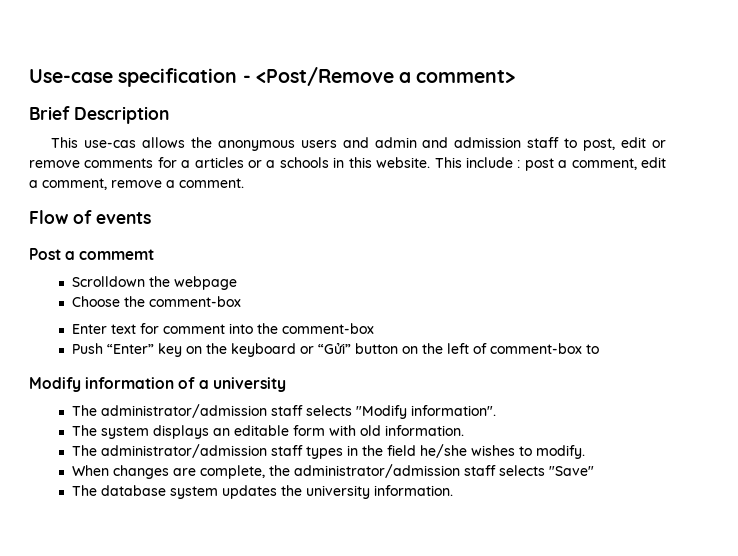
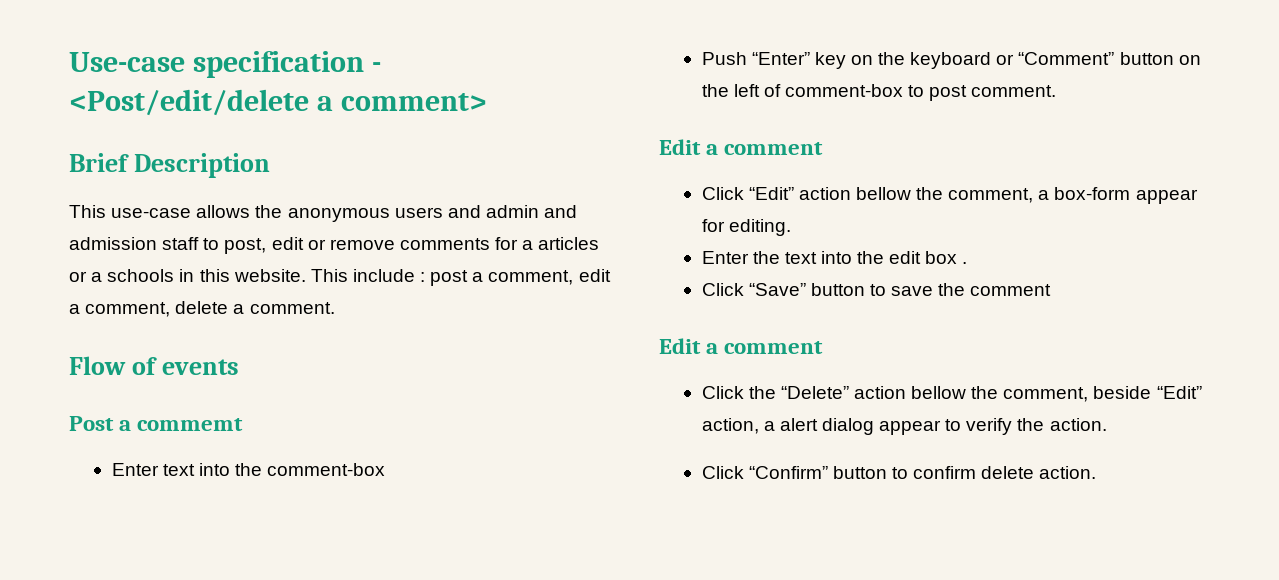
- Use-case specification - <Post/Remove a comment>
+ Use-case specification - <Post/edit/delete a comment>
- This use-cas allows the anonymous users and admin and admission staff to post, edit or remove comments for a articles or a schools in this website.
+ This use-case allows the anonymous users and admin and admission staff to post, edit or remove comments for a articles or a schools in this website.
- This include : post a comment, edit a comment, remove a comment.
+ This include : post a comment, edit a comment, delete a comment.
- Scrolldown the webpage
- Choose the comment-box
- Enter text for comment into the comment-box
+ Enter text into the comment-box
- Push “Enter” key on the keyboard or “Gửi” button on the left of comment-box to
- Modify information of a university
- The administrator/admission staff selects "Modify information".
- The system displays an editable form with old information.
- The administrator/admission staff types in the field he/she wishes to modify.
- When changes are complete, the administrator/admission staff selects "Save"
- The database system updates the university information.
+ Push “Enter” key on the keyboard or “Comment” button on the left of comment-box to post comment.
+ Edit a comment
+ Click “Edit” action bellow the comment, a box-form appear for editing.
+ Enter the text into the edit box .
+ Click “Save” button to save the comment
+ Edit a comment
+ Click the “Delete” action bellow the comment, beside “Edit” action, a alert dialog appear to verify the action.
+ Click “Confirm” button to confirm delete action.

